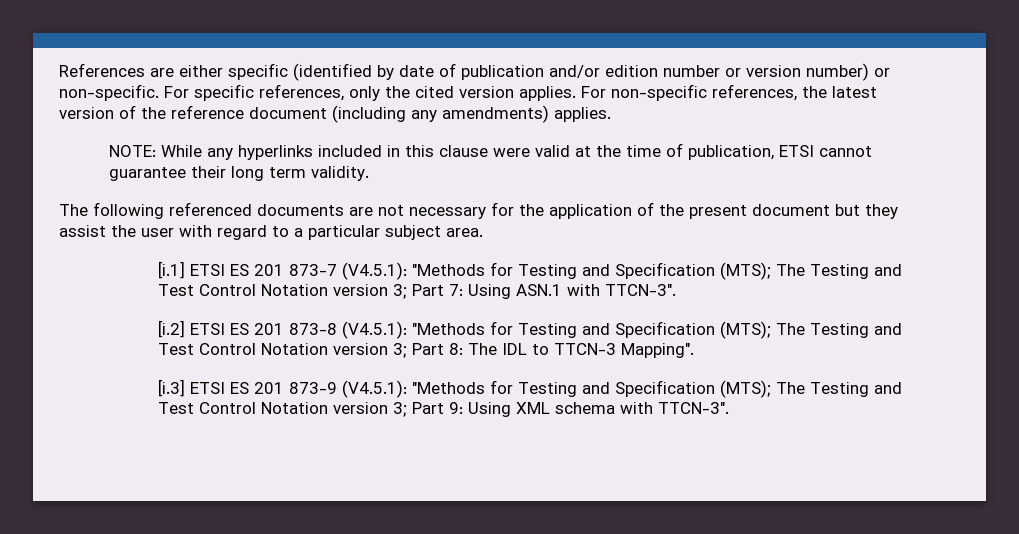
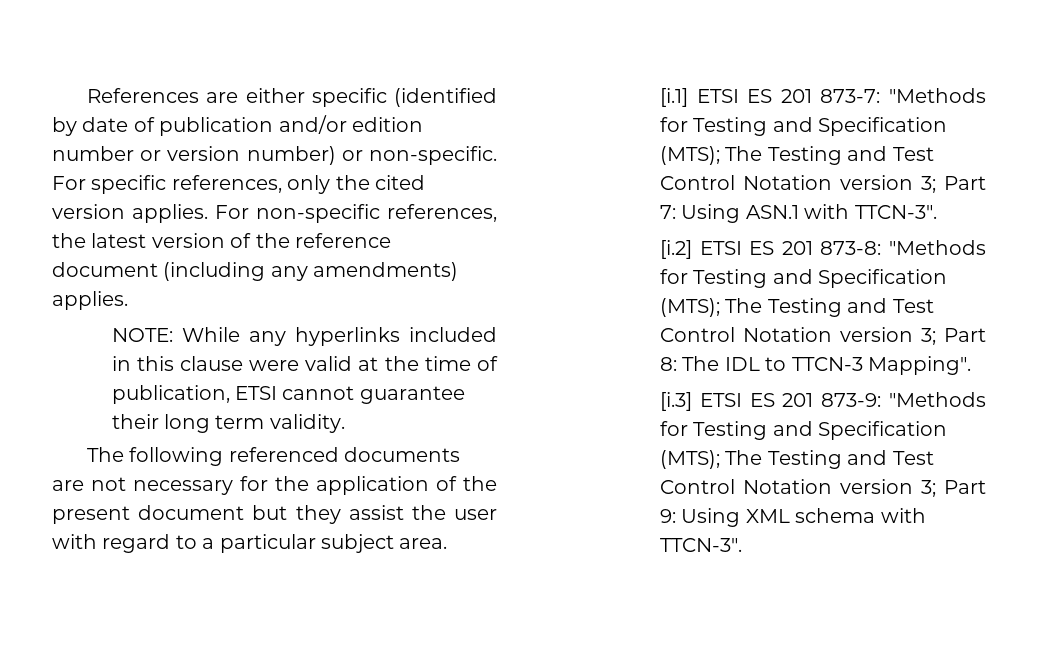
- [i.1] ETSI ES 201 873-7 (V4.5.1): "Methods for Testing and Specification (MTS); The Testing and Test Control Notation version 3; Part 7: Using ASN.1 with TTCN-3".
+ [i.1] ETSI ES 201 873-7: "Methods for Testing and Specification (MTS); The Testing and Test Control Notation version 3; Part 7: Using ASN.1 with TTCN-3".
- [i.2] ETSI ES 201 873-8 (V4.5.1): "Methods for Testing and Specification (MTS); The Testing and Test Control Notation version 3; Part 8: The IDL to TTCN-3 Mapping".
+ [i.2] ETSI ES 201 873-8: "Methods for Testing and Specification (MTS); The Testing and Test Control Notation version 3; Part 8: The IDL to TTCN-3 Mapping".
- [i.3] ETSI ES 201 873-9 (V4.5.1): "Methods for Testing and Specification (MTS); The Testing and Test Control Notation version 3; Part 9: Using XML schema with TTCN-3".
+ [i.3] ETSI ES 201 873-9: "Methods for Testing and Specification (MTS); The Testing and Test Control Notation version 3; Part 9: Using XML schema with TTCN-3".

